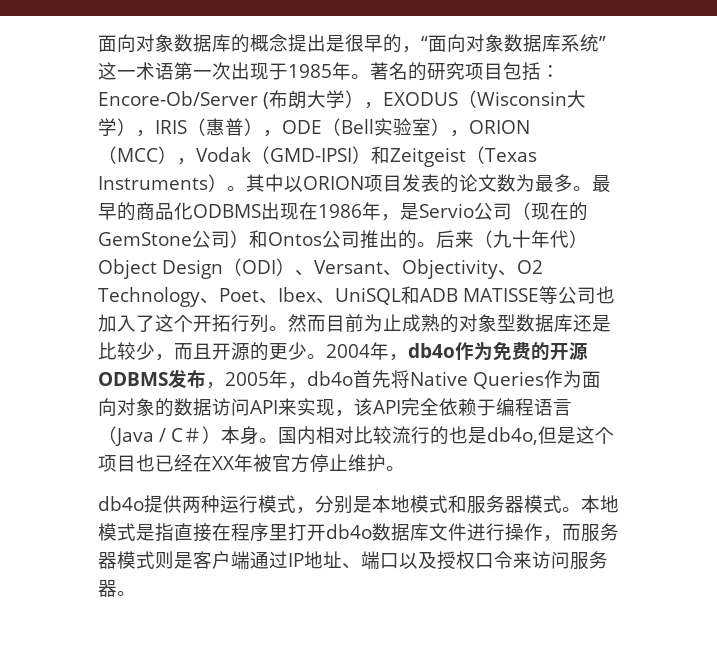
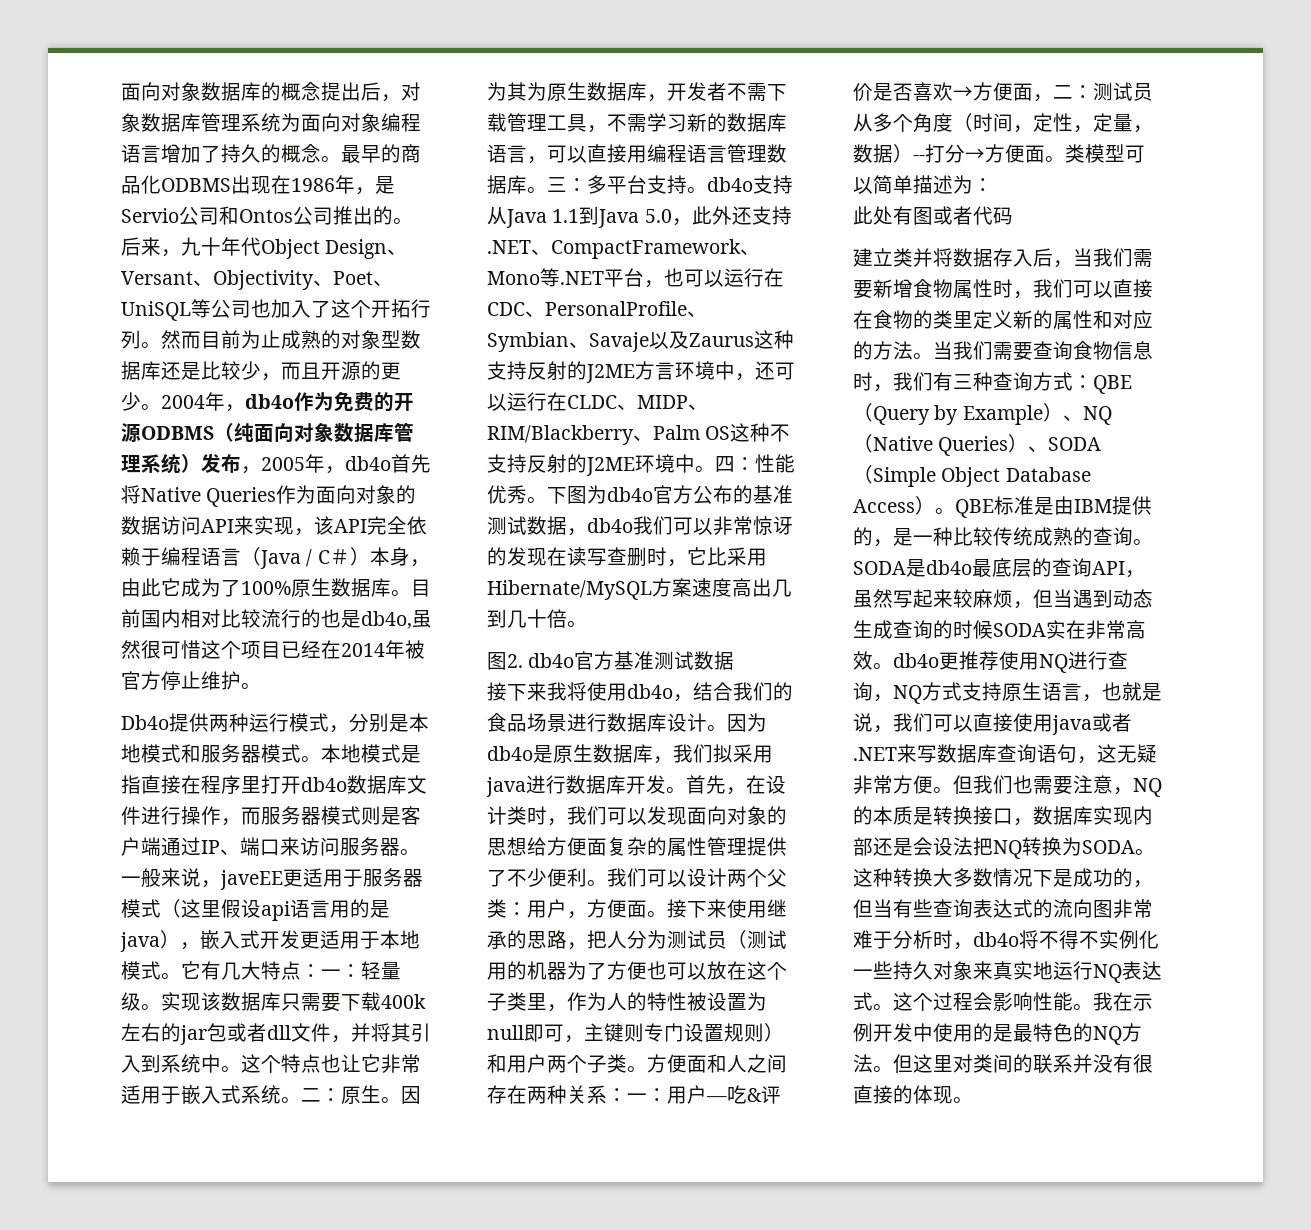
- 面向对象数据库的概念提出是很早的，“面向对象数据库系统”这一术语第一次出现于1985年。著名的研究项目包括：Encore-Ob/Server (布朗大学），EXODUS（Wisconsin大学），IRIS（惠普），ODE（Bell实验室），ORION（MCC），Vodak（GMD-IPSI）和Zeitgeist（Texas Instruments）。其中以ORION项目发表的论文数为最多。
+ 面向对象数据库的概念提出后，对象数据库管理系统为面向对象编程语言增加了持久的概念。
- 最早的商品化ODBMS出现在1986年，是Servio公司（现在的GemStone公司）和Ontos公司推出的。
+ 最早的商品化ODBMS出现在1986年，是Servio公司和Ontos公司推出的。
- 后来（九十年代）Object Design（ODI）、Versant、Objectivity、O2 Technology、Poet、Ibex、UniSQL和ADB MATISSE等公司也加入了这个开拓行列。
+ 后来，九十年代Object Design、Versant、Objectivity、Poet、UniSQL等公司也加入了这个开拓行列。
- 2004年，db4o作为免费的开源ODBMS发布，2005年，db4o首先将Native Queries作为面向对象的数据访问API来实现，该API完全依赖于编程语言（Java / C＃）本身。国内相对比较流行的也是db4o,但是这个项目也已经在XX年被官方停止维护。
+ 2004年，db4o作为免费的开源ODBMS（纯面向对象数据库管理系统）发布，2005年，db4o首先将Native Queries作为面向对象的数据访问API来实现，该API完全依赖于编程语言（Java / C＃）本身，由此它成为了100%原生数据库。目前国内相对比较流行的也是db4o,虽然很可惜这个项目已经在2014年被官方停止维护。
- db4o提供两种运行模式，分别是本地模式和服务器模式。
+ Db4o提供两种运行模式，分别是本地模式和服务器模式。
- 本地模式是指直接在程序里打开db4o数据库文件进行操作，而服务器模式则是客户端通过IP地址、端口以及授权口令来访问服务器。
+ 本地模式是指直接在程序里打开db4o数据库文件进行操作，而服务器模式则是客户端通过IP、端口来访问服务器。一般来说，javeEE更适用于服务器模式（这里假设api语言用的是java），嵌入式开发更适用于本地模式。它有几大特点：一：轻量级。实现该数据库只需要下载400k左右的jar包或者dll文件，并将其引入到系统中。这个特点也让它非常适用于嵌入式系统。二：原生。因为其为原生数据库，开发者不需下载管理工具，不需学习新的数据库语言，可以直接用编程语言管理数据库。三：多平台支持。db4o支持从Java 1.1到Java 5.0，此外还支持.NET、CompactFramework、Mono等.NET平台，也可以运行在CDC、PersonalProfile、Symbian、Savaje以及Zaurus这种支持反射的J2ME方言环境中，还可以运行在CLDC、MIDP、RIM/Blackberry、Palm OS这种不支持反射的J2ME环境中。四：性能优秀。下图为db4o官方公布的基准测试数据，db4o我们可以非常惊讶的发现在读写查删时，它比采用Hibernate/MySQL方案速度高出几到几十倍。
+ 图2. db4o官方基准测试数据
+ 接下来我将使用db4o，结合我们的食品场景进行数据库设计。因为db4o是原生数据库，我们拟采用java进行数据库开发。首先，在设计类时，我们可以发现面向对象的思想给方便面复杂的属性管理提供了不少便利。我们可以设计两个父类：用户，方便面。接下来使用继承的思路，把人分为测试员（测试用的机器为了方便也可以放在这个子类里，作为人的特性被设置为null即可，主键则专门设置规则）和用户两个子类。方便面和人之间存在两种关系：一：用户—吃&评价是否喜欢→方便面，二：测试员从多个角度（时间，定性，定量，数据）--打分→方便面。类模型可以简单描述为：
+ 此处有图或者代码
+ 建立类并将数据存入后，当我们需要新增食物属性时，我们可以直接在食物的类里定义新的属性和对应的方法。当我们需要查询食物信息时，我们有三种查询方式：QBE（Query by Example）、NQ（Native Queries）、SODA（Simple Object Database Access）。QBE标准是由IBM提供的，是一种比较传统成熟的查询。SODA是db4o最底层的查询API，虽然写起来较麻烦，但当遇到动态生成查询的时候SODA实在非常高效。db4o更推荐使用NQ进行查询，NQ方式支持原生语言，也就是说，我们可以直接使用java或者.NET来写数据库查询语句，这无疑非常方便。但我们也需要注意，NQ的本质是转换接口，数据库实现内部还是会设法把NQ转换为SODA。这种转换大多数情况下是成功的，但当有些查询表达式的流向图非常难于分析时，db4o将不得不实例化一些持久对象来真实地运行NQ表达式。这个过程会影响性能。我在示例开发中使用的是最特色的NQ方法。但这里对类间的联系并没有很直接的体现。

